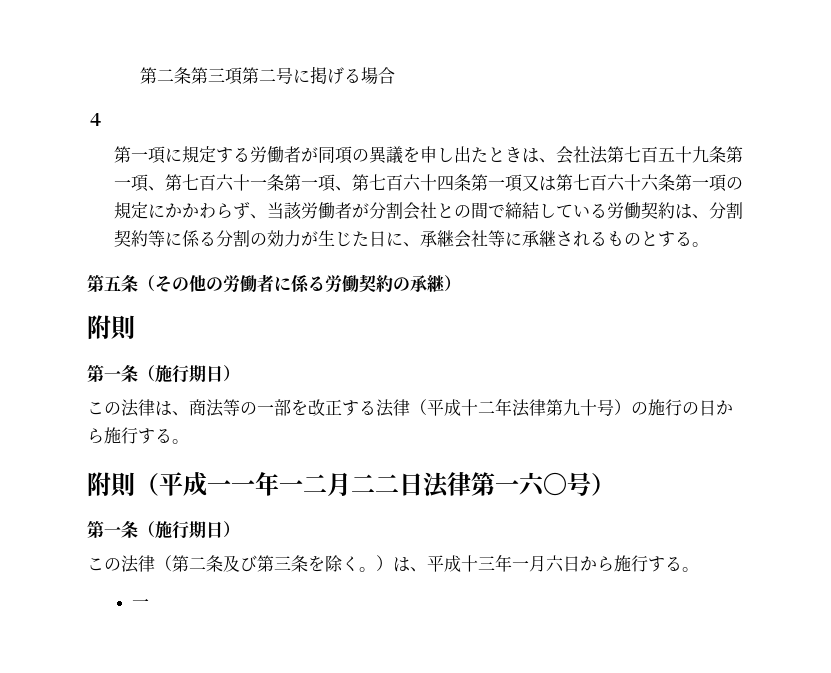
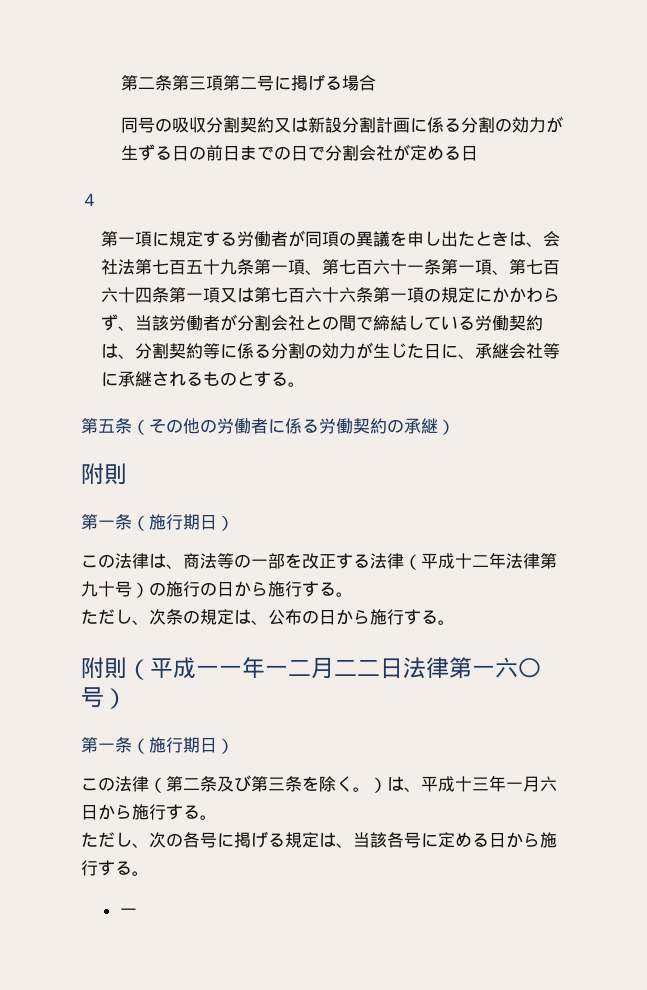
+ 同号の吸収分割契約又は新設分割計画に係る分割の効力が生ずる日の前日までの日で分割会社が定める日
+ ただし、次条の規定は、公布の日から施行する。
+ ただし、次の各号に掲げる規定は、当該各号に定める日から施行する。

